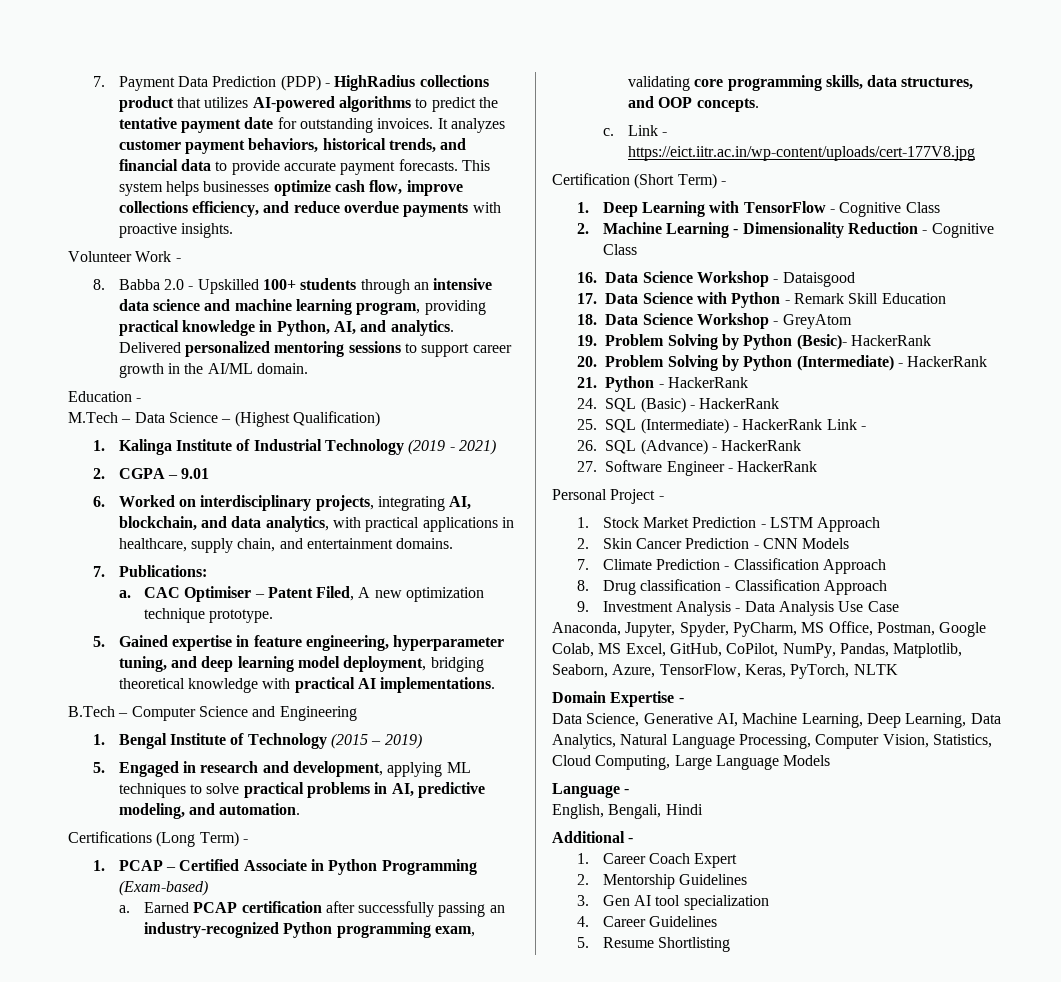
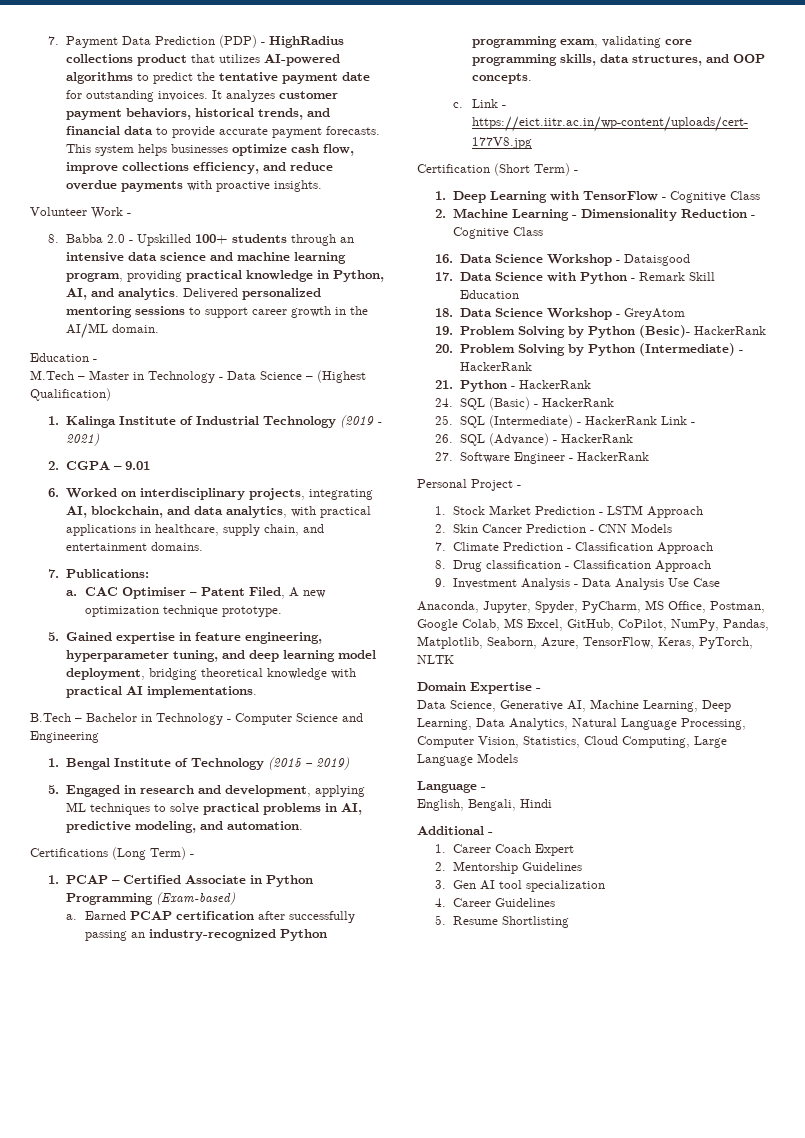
- M.Tech – Data Science – (Highest Qualification)
+ M.Tech – Master in Technology - Data Science – (Highest Qualification)
- B.Tech – Computer Science and Engineering
+ B.Tech – Bachelor in Technology - Computer Science and Engineering

